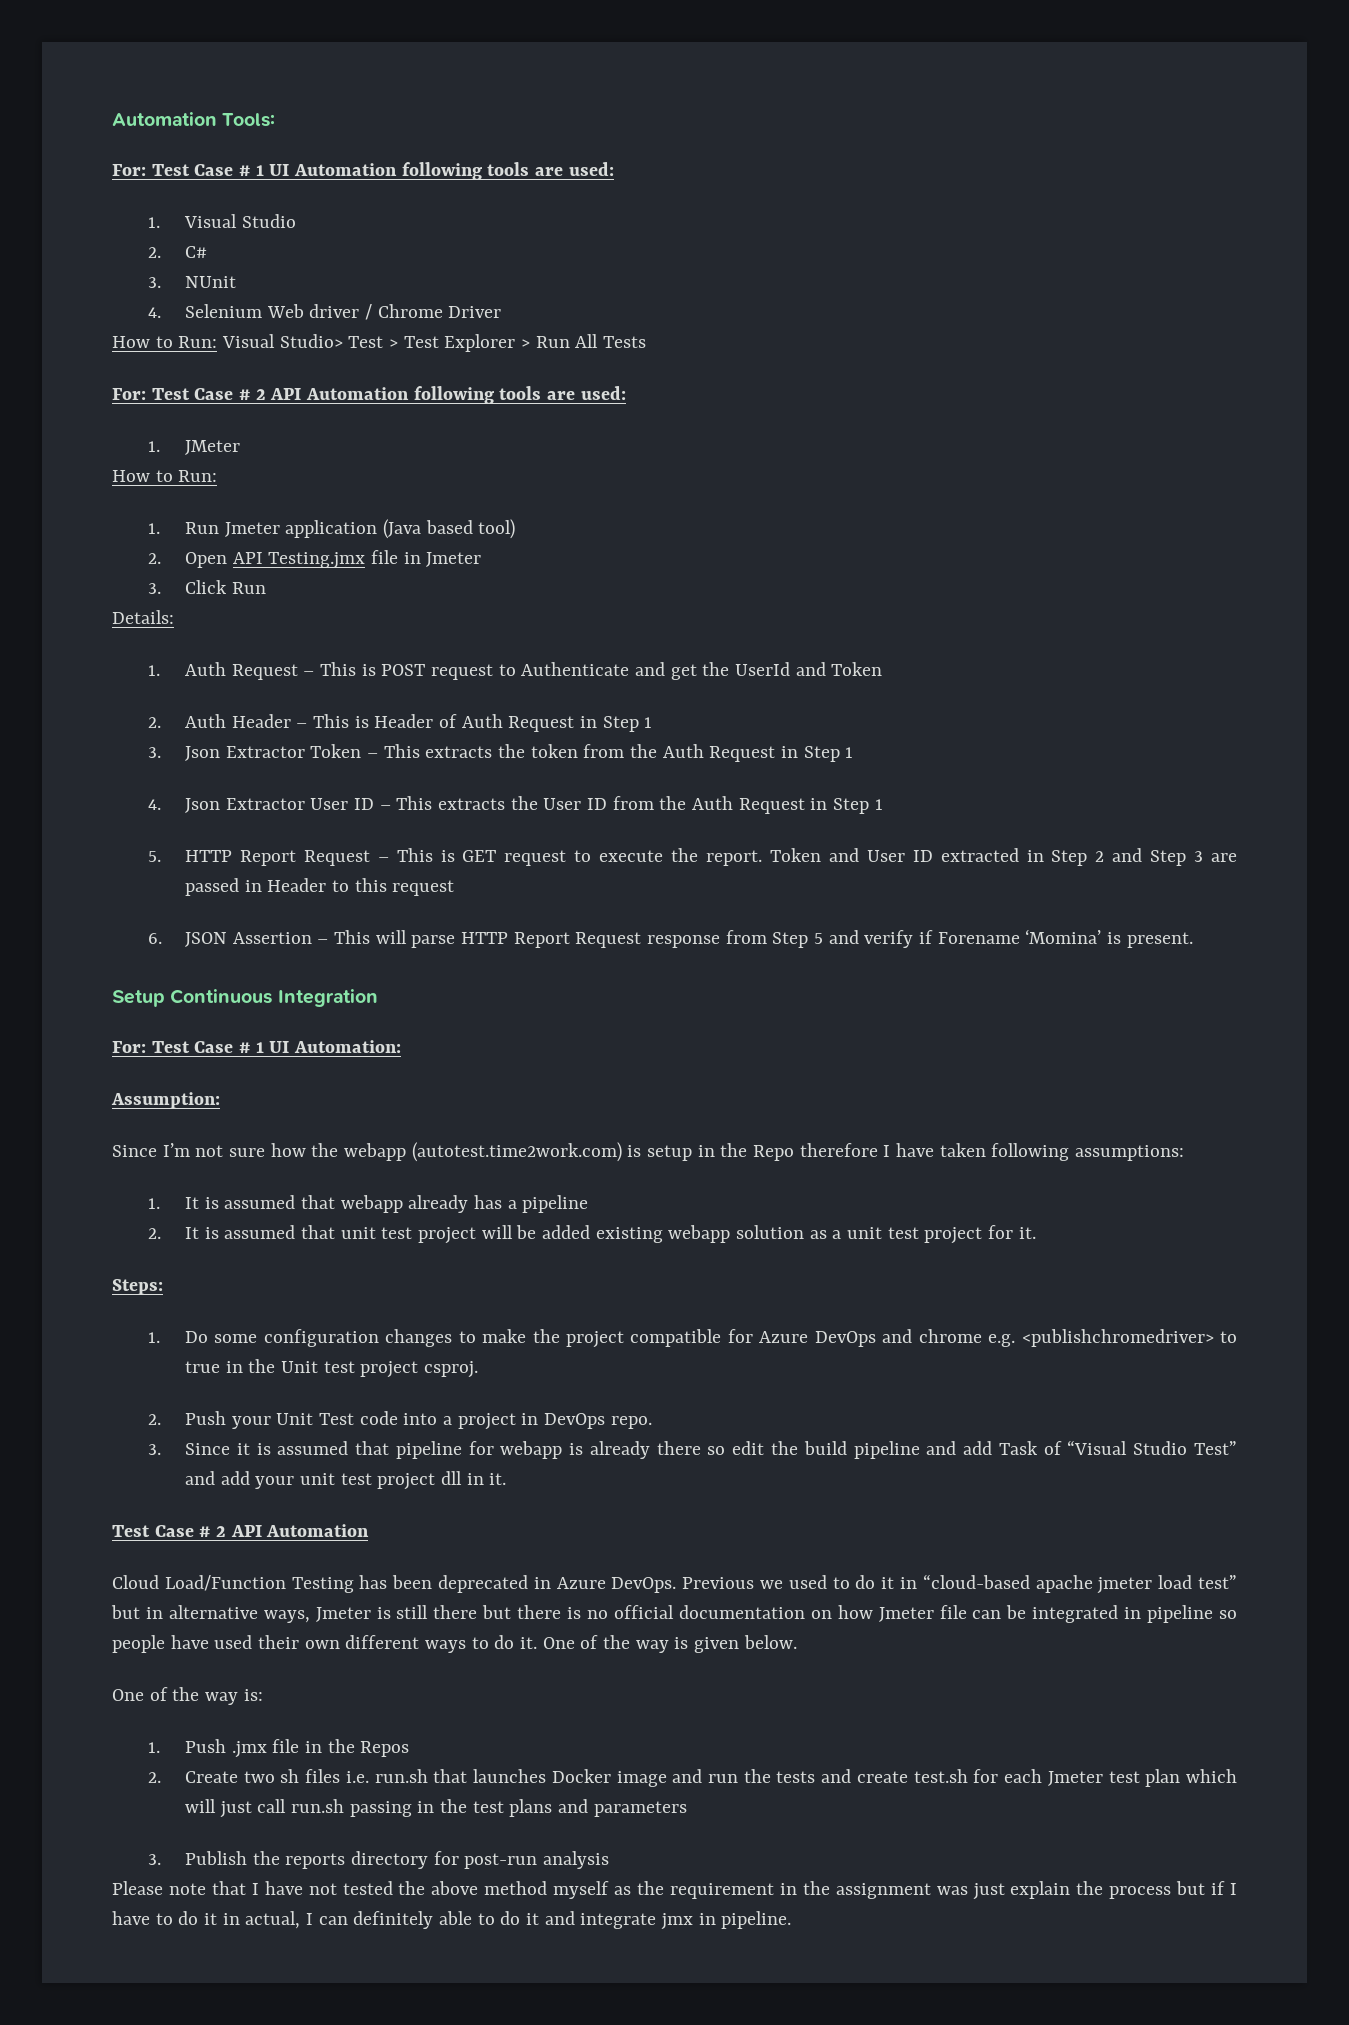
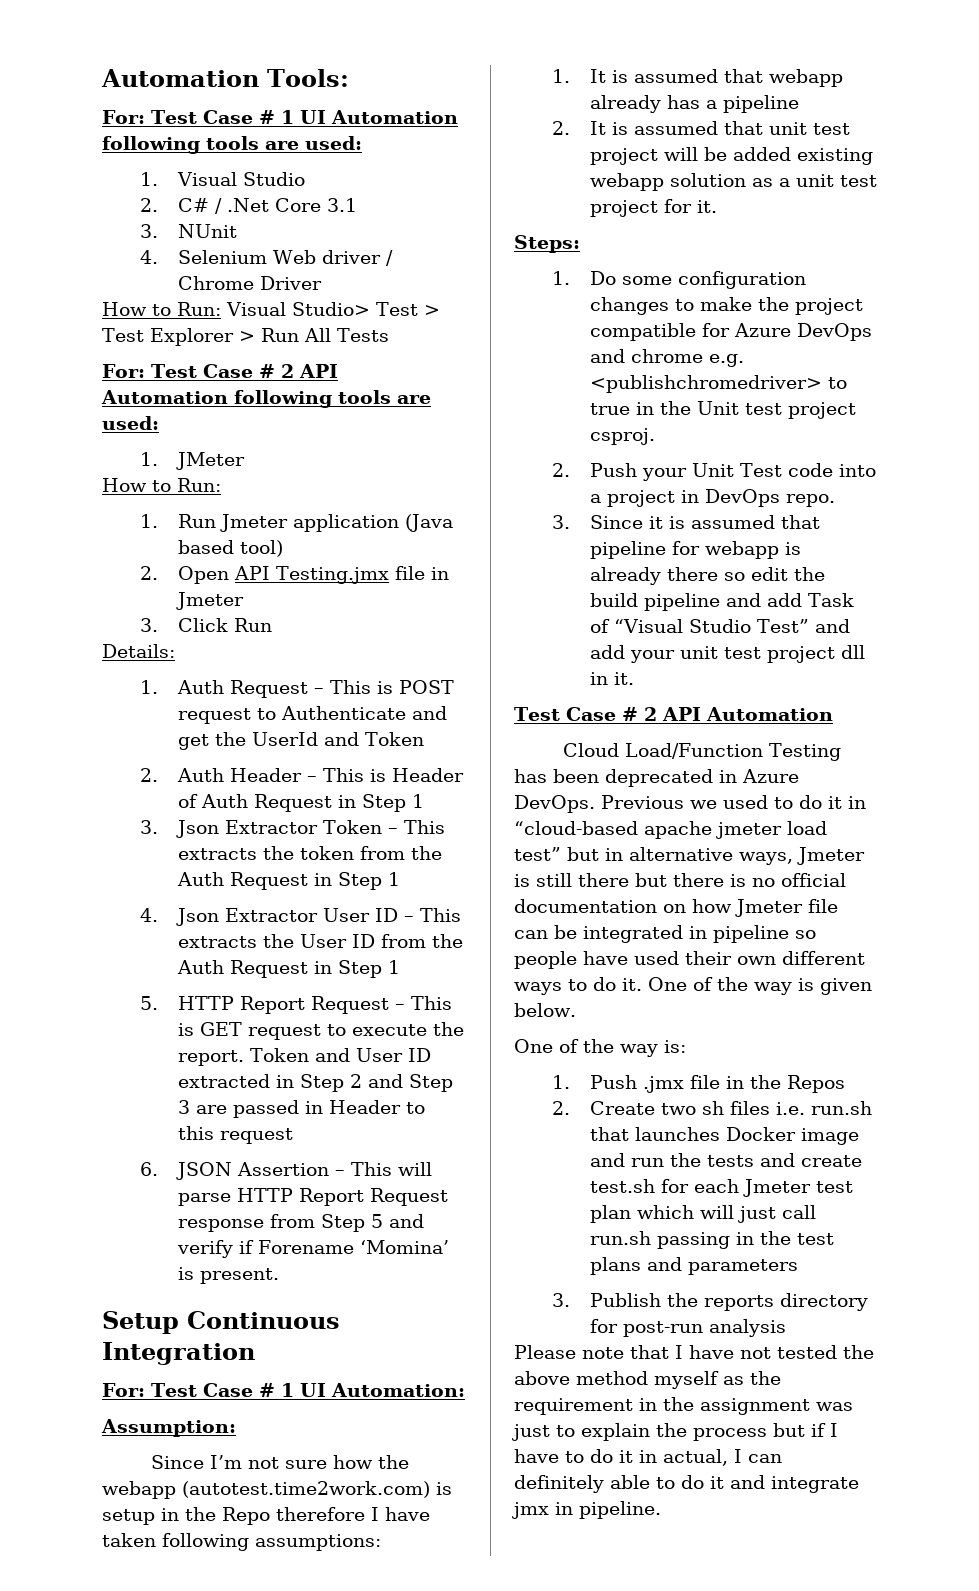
- 2. C#
+ 2. C# / .Net Core 3.1
- Please note that I have not tested the above method myself as the requirement in the assignment was just explain the process but if I have to do it in actual, I can definitely able to do it and integrate jmx in pipeline.
+ Please note that I have not tested the above method myself as the requirement in the assignment was just to explain the process but if I have to do it in actual, I can definitely able to do it and integrate jmx in pipeline.

